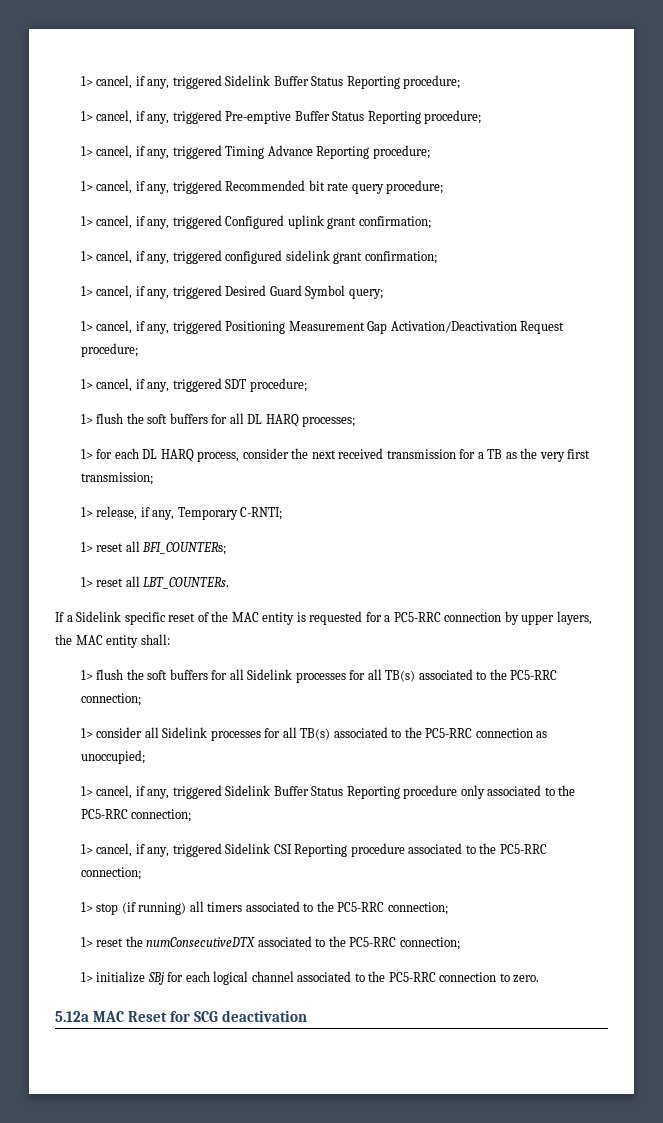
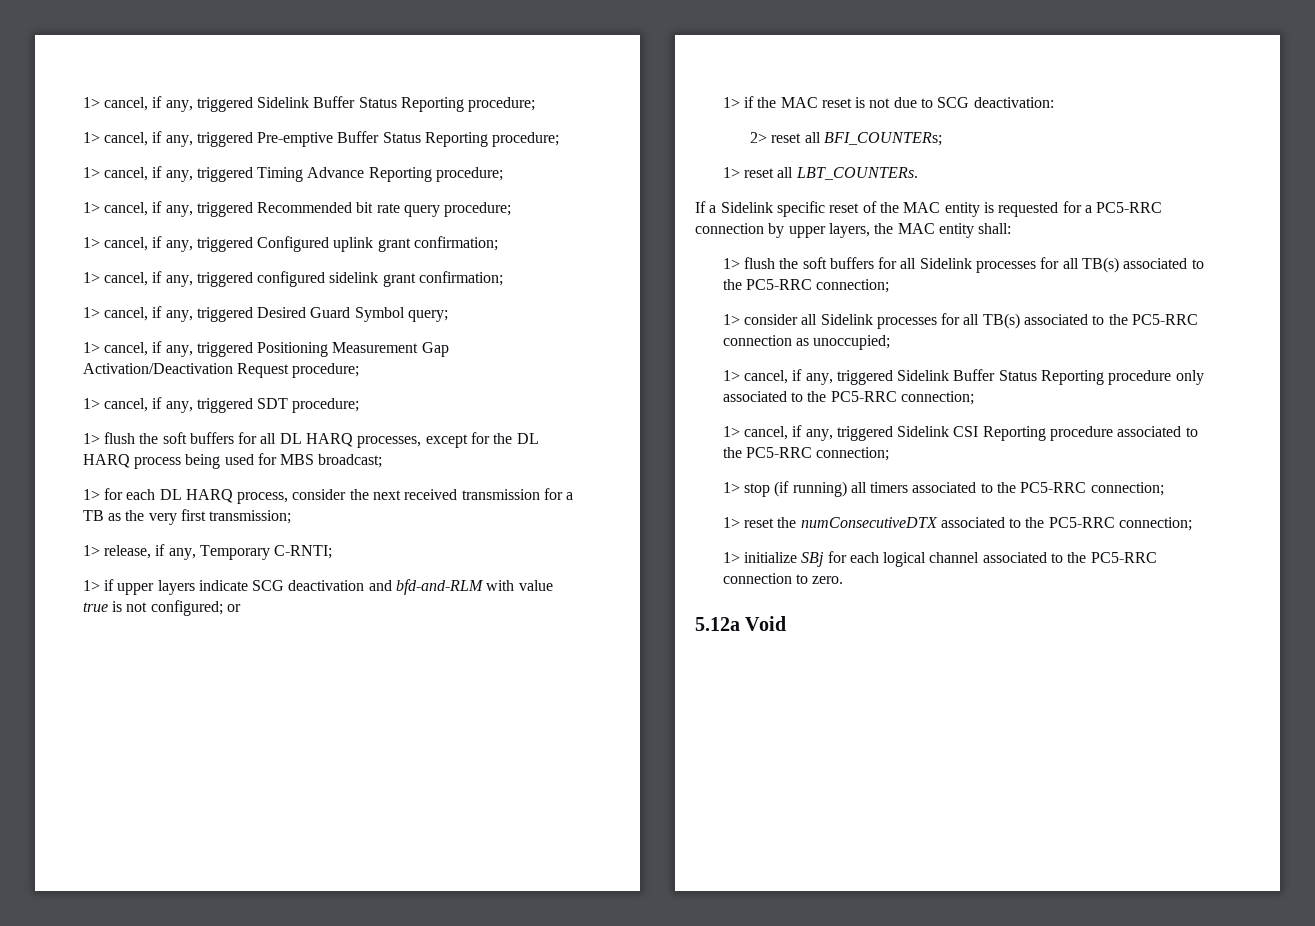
- 1> flush the soft buffers for all DL HARQ processes;
+ 1> flush the soft buffers for all DL HARQ processes, except for the DL HARQ process being used for MBS broadcast;
- 1> reset all BFI_COUNTERs;
+ 1> if upper layers indicate SCG deactivation and bfd-and-RLM with value true is not configured; or
+ 1> if the MAC reset is not due to SCG deactivation:
+ 2> reset all BFI_COUNTERs;
- 5.12a MAC Reset for SCG deactivation
+ 5.12a Void

